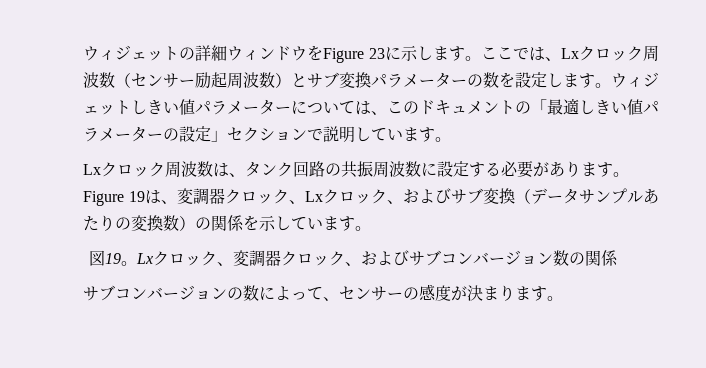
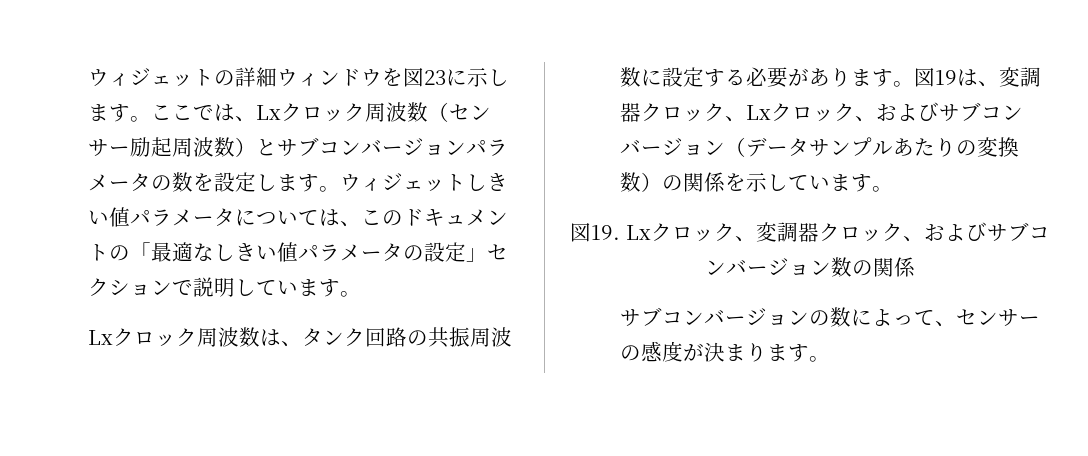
- ウィジェットの詳細ウィンドウをFigure 23に示します。
+ ウィジェットの詳細ウィンドウを図23に示します。
- ここでは、Lxクロック周波数（センサー励起周波数）とサブ変換パラメーターの数を設定します。
+ ここでは、Lxクロック周波数（センサー励起周波数）とサブコンバージョンパラメータの数を設定します。
- ウィジェットしきい値パラメーターについては、このドキュメントの「最適しきい値パラメーターの設定」セクションで説明しています。
+ ウィジェットしきい値パラメータについては、このドキュメントの「最適なしきい値パラメータの設定」セクションで説明しています。
- Figure 19は、変調器クロック、Lxクロック、およびサブ変換（データサンプルあたりの変換数）の関係を示しています。
+ 図19は、変調器クロック、Lxクロック、およびサブコンバージョン（データサンプルあたりの変換数）の関係を示しています。
- 図19。Lxクロック、変調器クロック、およびサブコンバージョン数の関係
+ 図19. Lxクロック、変調器クロック、およびサブコンバージョン数の関係

